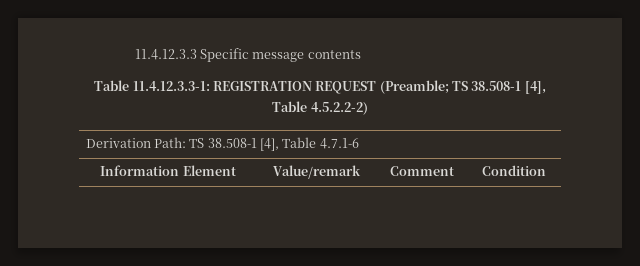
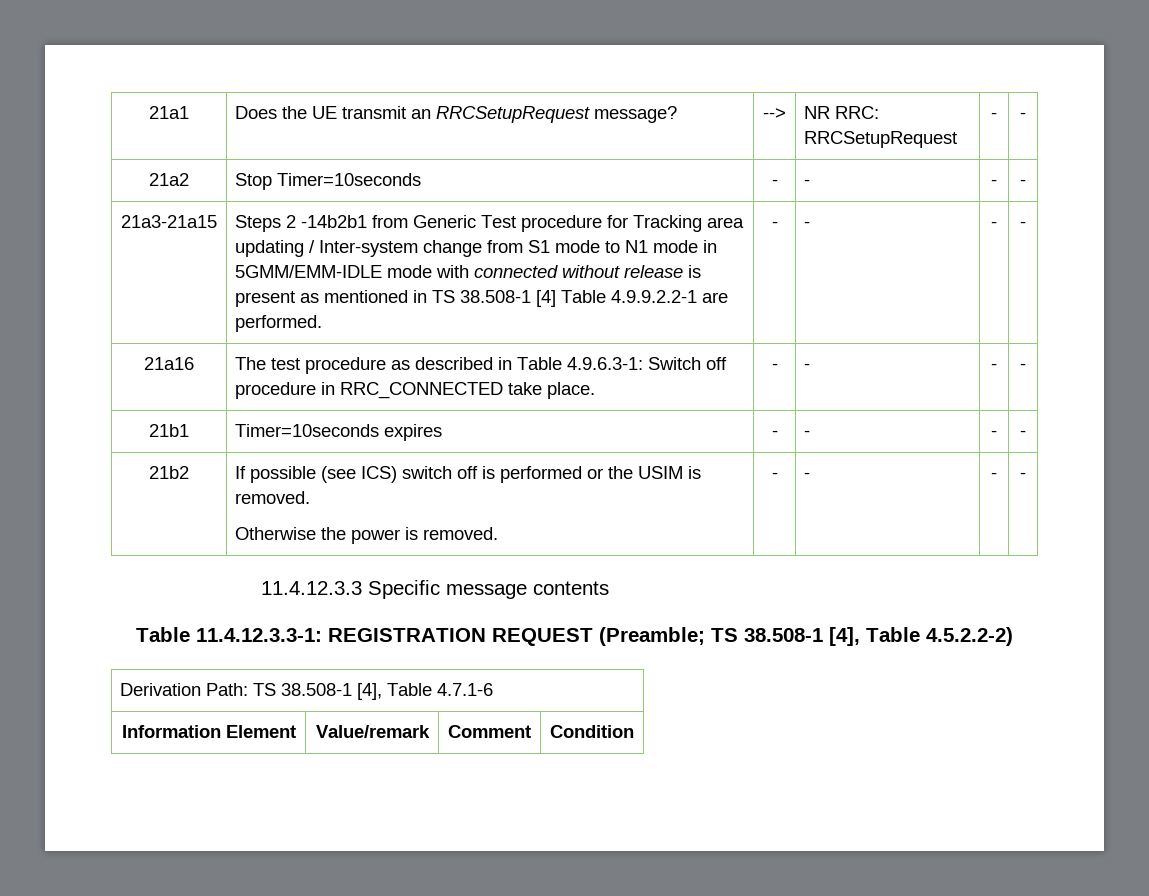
+ 21a1 | Does the UE transmit an RRCSetupRequest message? | --> | NR RRC: RRCSetupRequest | - | -
+ 21a2 | Stop Timer=10seconds | - | - | - | -
+ 21a3-21a15 | Steps 2 -14b2b1 from Generic Test procedure for Tracking area updating / Inter-system change from S1 mode to N1 mode in 5GMM/EMM-IDLE mode with connected without release is present as mentioned in TS 38.508-1 [4] Table 4.9.9.2.2-1 are performed. | - | - | - | -
+ 21a16 | The test procedure as described in Table 4.9.6.3-1: Switch off procedure in RRC_CONNECTED take place. | - | - | - | -
+ 21b1 | Timer=10seconds expires | - | - | - | -
+ 21b2 | If possible (see ICS) switch off is performed or the USIM is removed.
+ Otherwise the power is removed. | - | - | - | -

